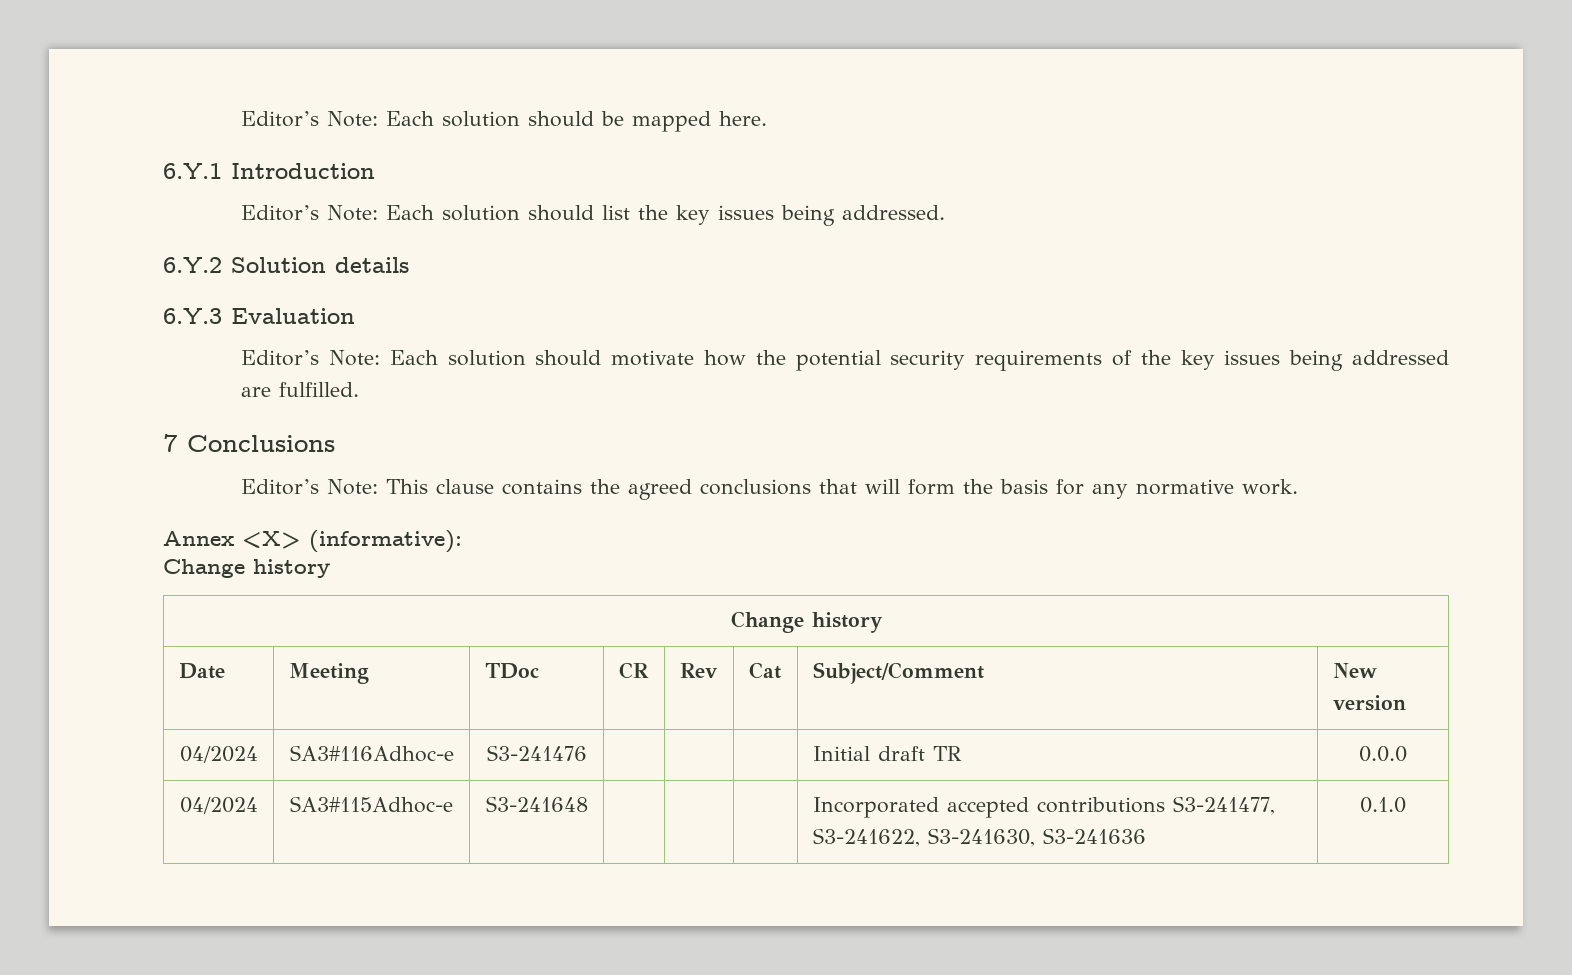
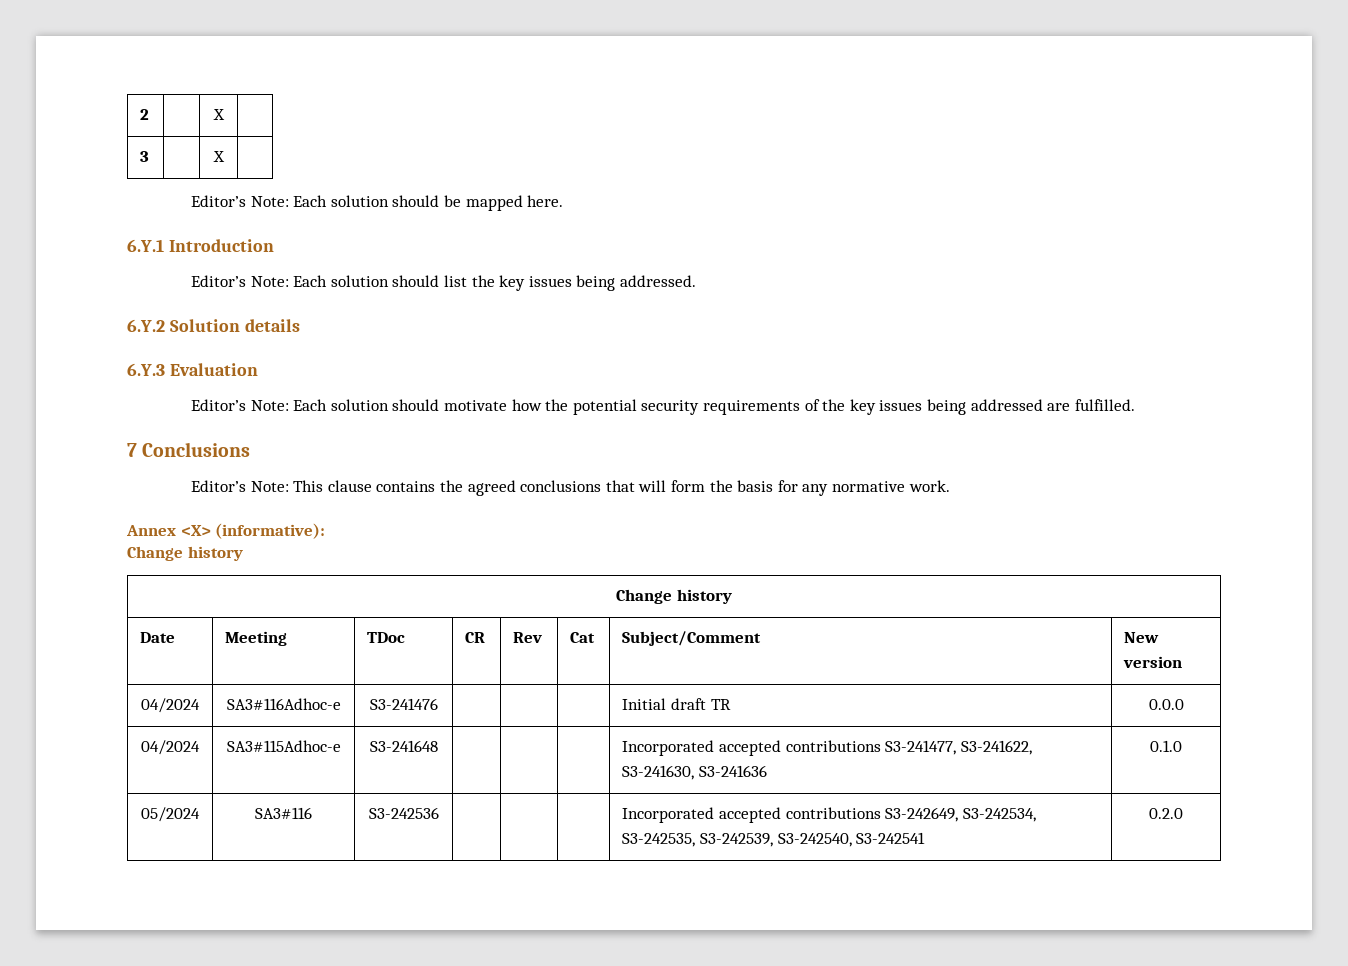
+ 2 | | X |
+ 3 | | X |
+ 05/2024 | SA3#116 | S3-242536 | | | | Incorporated accepted contributions S3-242649, S3-242534, S3-242535, S3-242539, S3-242540, S3-242541 | 0.2.0

